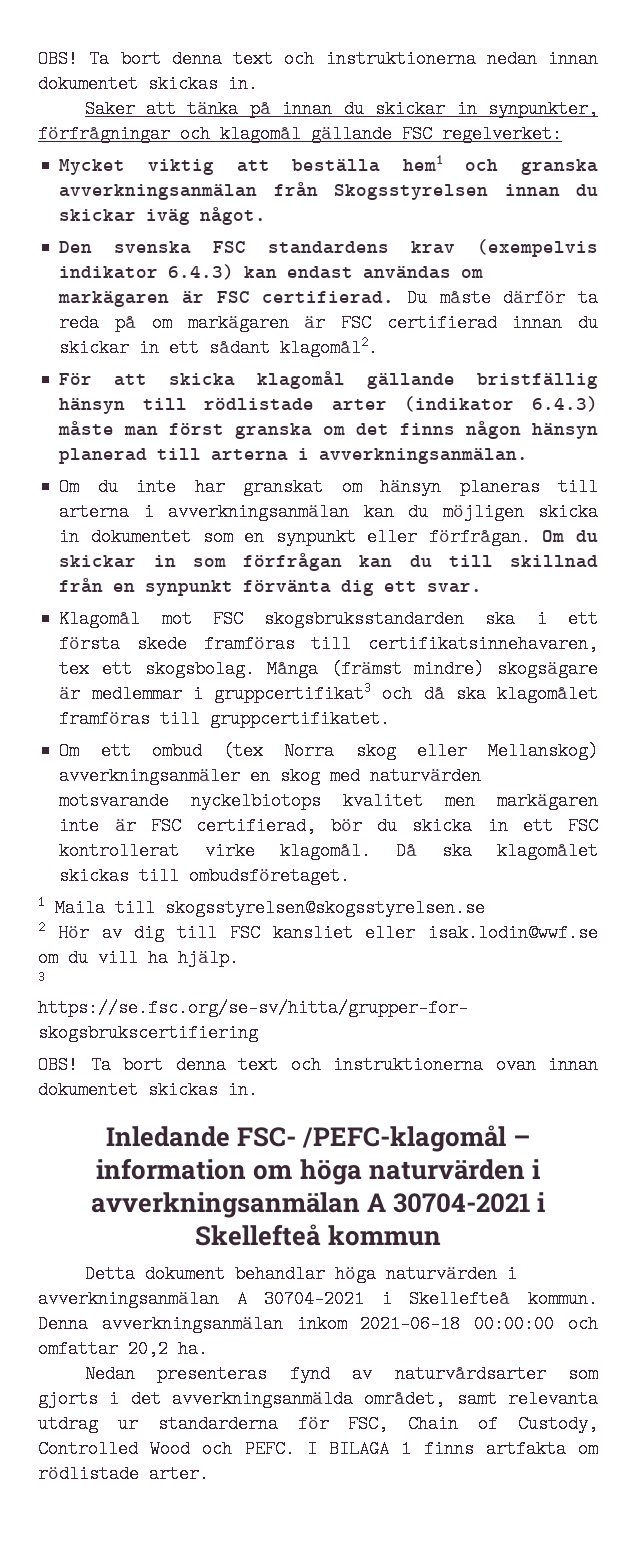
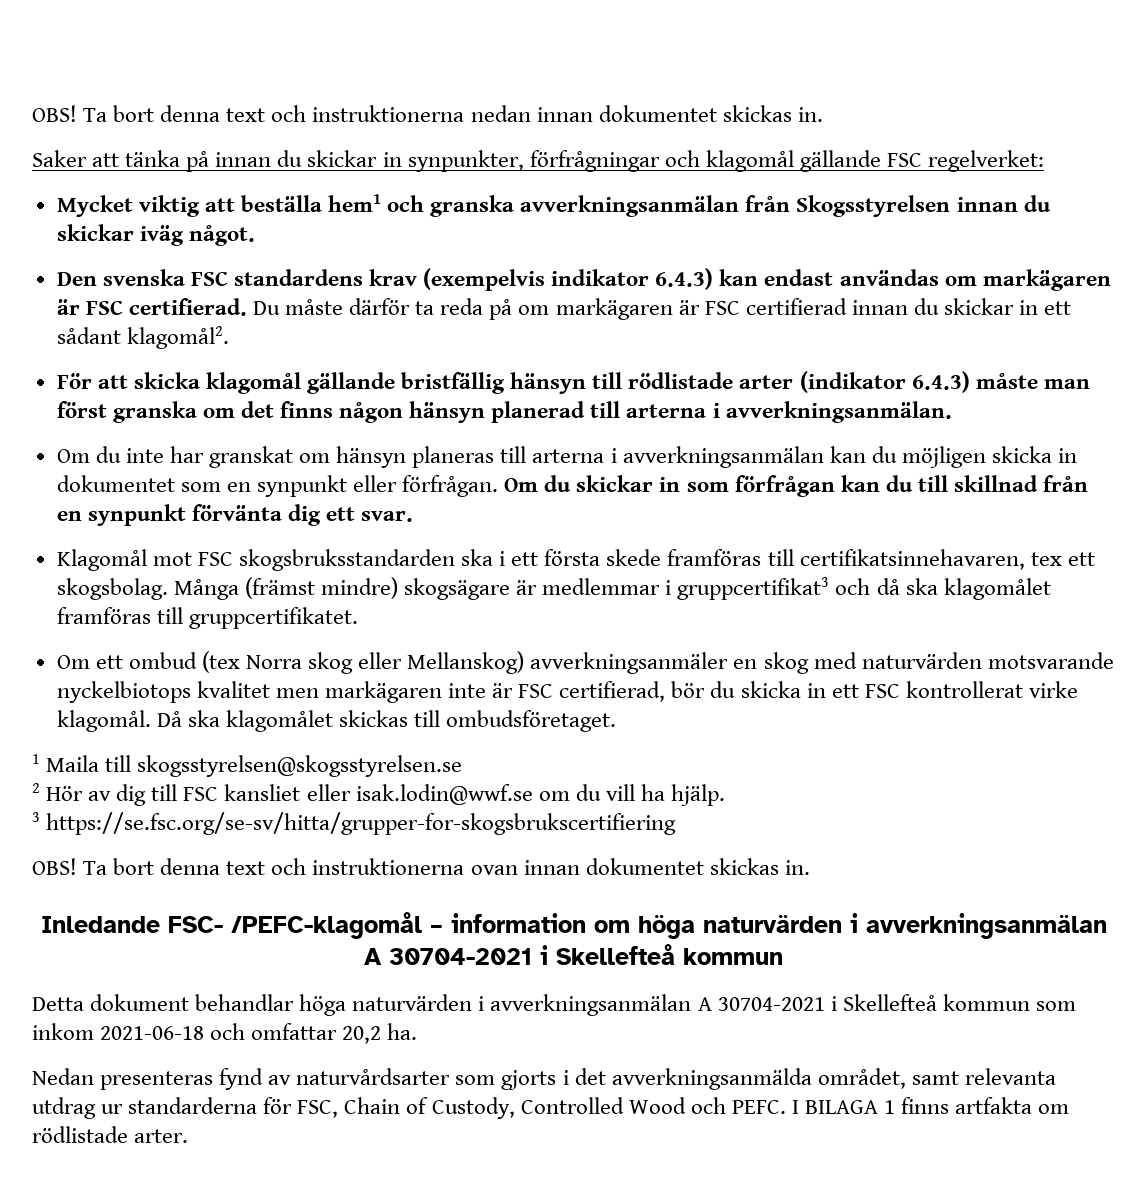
- Detta dokument behandlar höga naturvärden i avverkningsanmälan A 30704-2021 i Skellefteå kommun. Denna avverkningsanmälan inkom 2021-06-18 00:00:00 och omfattar 20,2 ha.
+ Detta dokument behandlar höga naturvärden i avverkningsanmälan A 30704-2021 i Skellefteå kommun som inkom 2021-06-18 och omfattar 20,2 ha.

